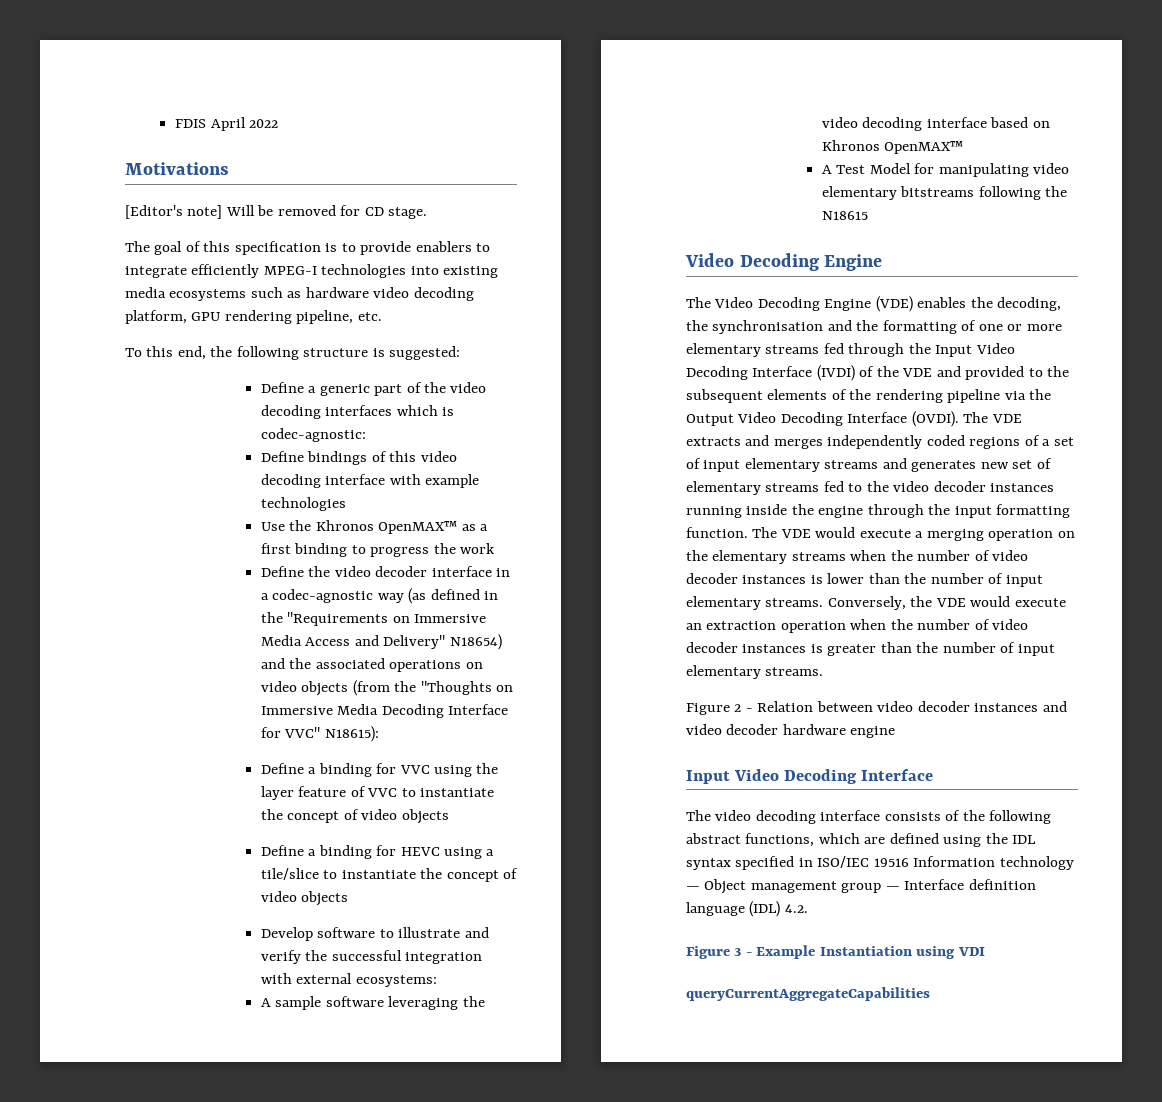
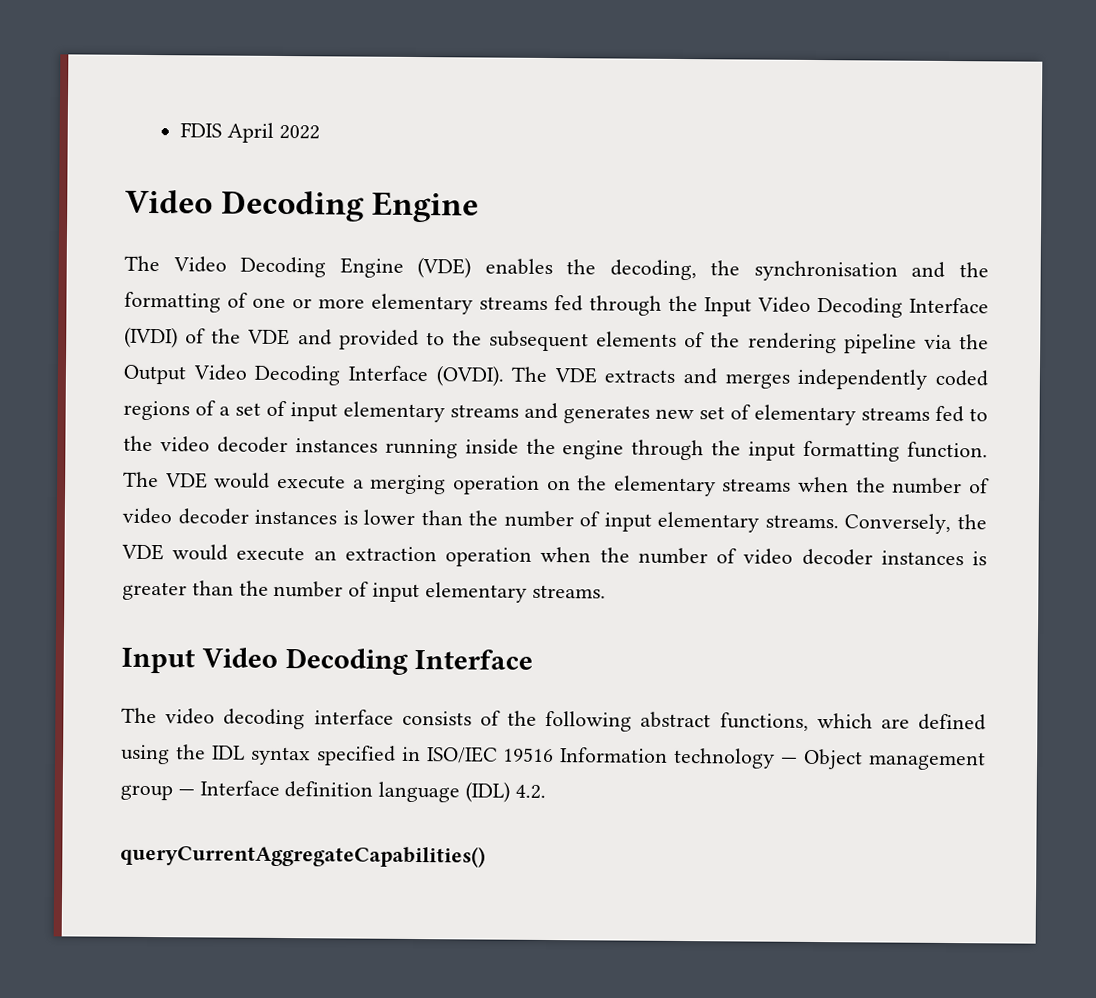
- Motivations
- [Editor's note] Will be removed for CD stage.
- The goal of this specification is to provide enablers to integrate efficiently MPEG-I technologies into existing media ecosystems such as hardware video decoding platform, GPU rendering pipeline, etc.
- To this end, the following structure is suggested:
- Define a generic part of the video decoding interfaces which is codec-agnostic:
- Define bindings of this video decoding interface with example technologies
- Use the Khronos OpenMAX™ as a first binding to progress the work
- Define the video decoder interface in a codec-agnostic way (as defined in the "Requirements on Immersive Media Access and Delivery" N18654) and the associated operations on video objects (from the "Thoughts on Immersive Media Decoding Interface for VVC" N18615):
- Define a binding for VVC using the layer feature of VVC to instantiate the concept of video objects
- Define a binding for HEVC using a tile/slice to instantiate the concept of video objects
- Develop software to illustrate and verify the successful integration with external ecosystems:
- A sample software leveraging the video decoding interface based on Khronos OpenMAX™
- A Test Model for manipulating video elementary bitstreams following the N18615
- Figure 2 - Relation between video decoder instances and video decoder hardware engine
- Figure 3 - Example Instantiation using VDI
- queryCurrentAggregateCapabilities
+ queryCurrentAggregateCapabilities()

